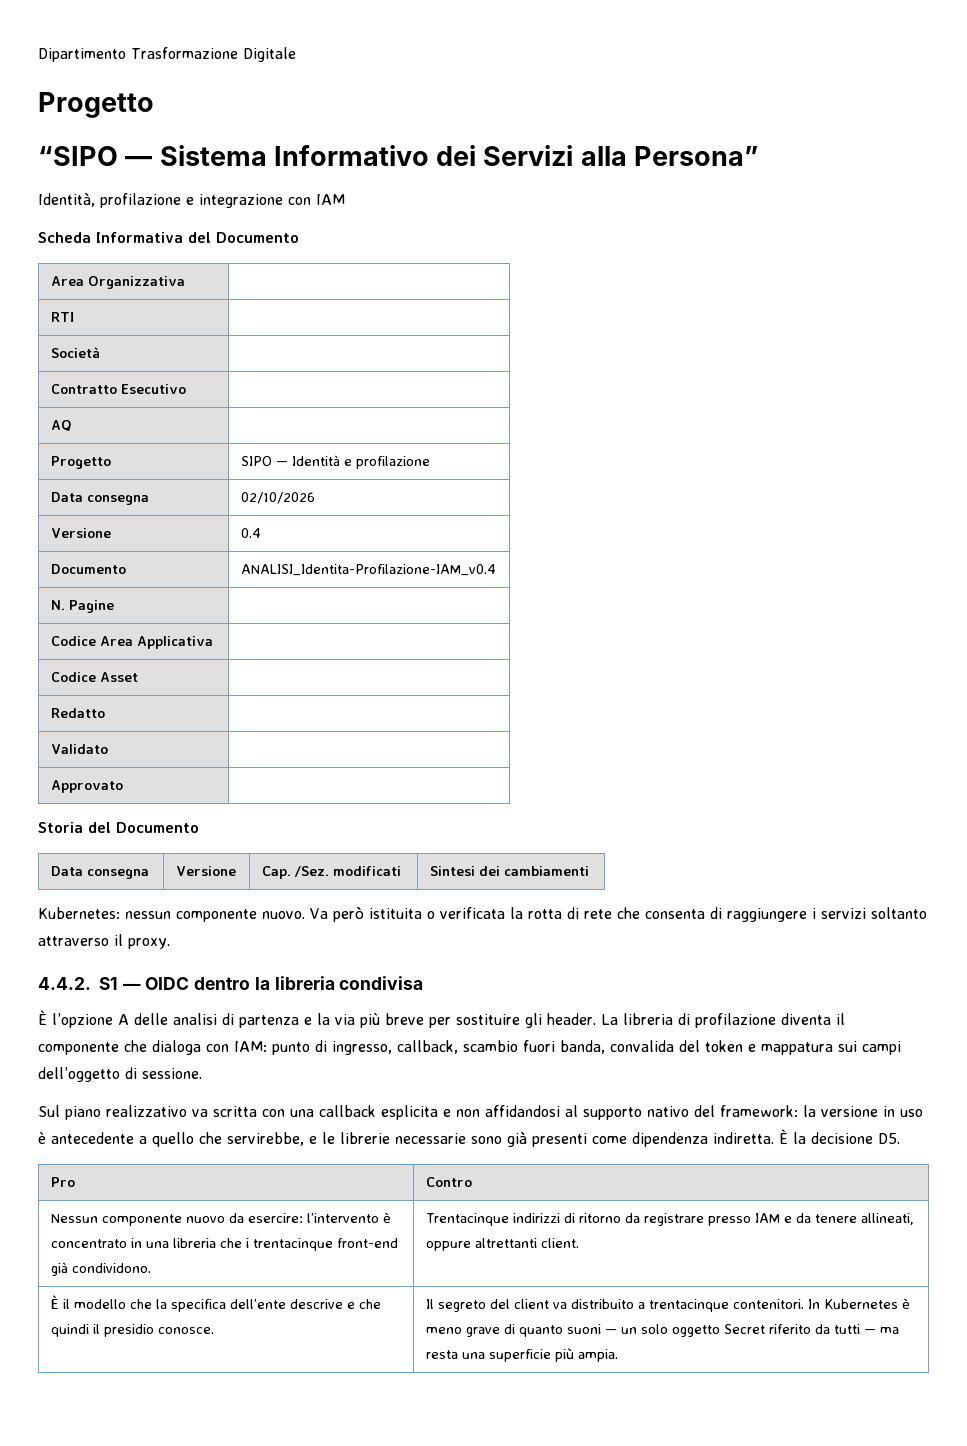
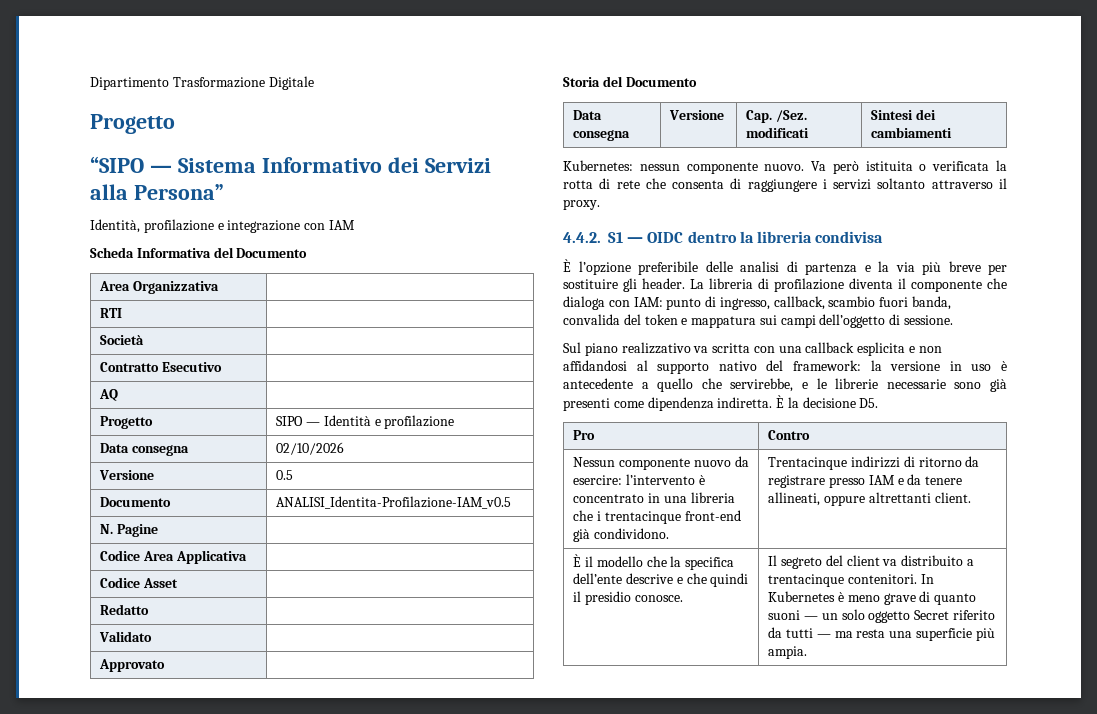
- Versione | 0.4
+ Versione | 0.5
- Documento | ANALISI_Identita-Profilazione-IAM_v0.4
+ Documento | ANALISI_Identita-Profilazione-IAM_v0.5
- È l’opzione A delle analisi di partenza e la via più breve per sostituire gli header.
+ È l’opzione preferibile delle analisi di partenza e la via più breve per sostituire gli header.

